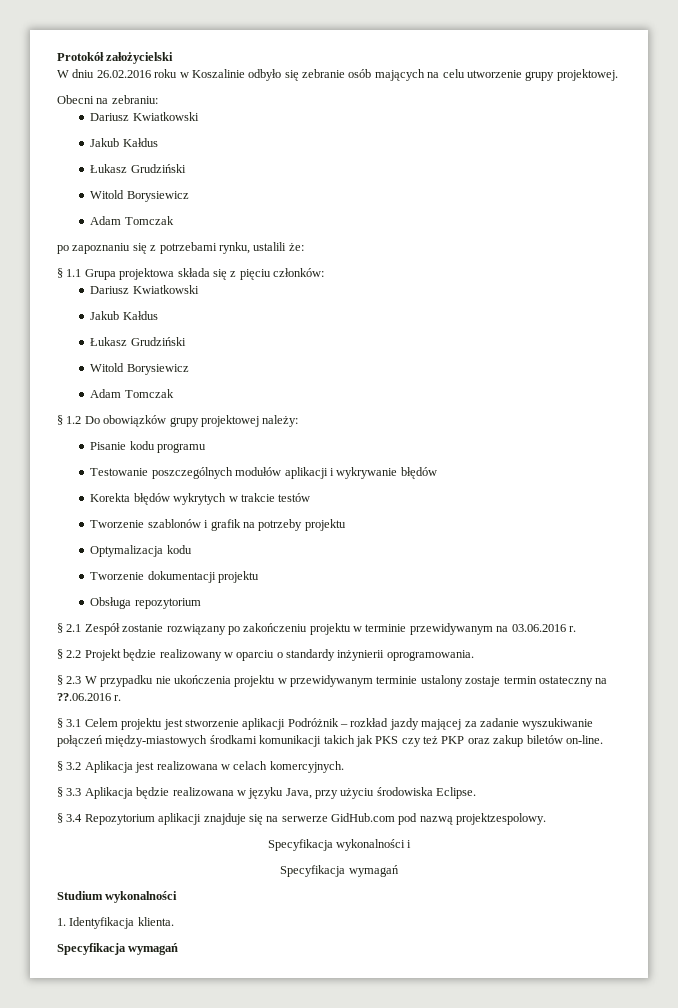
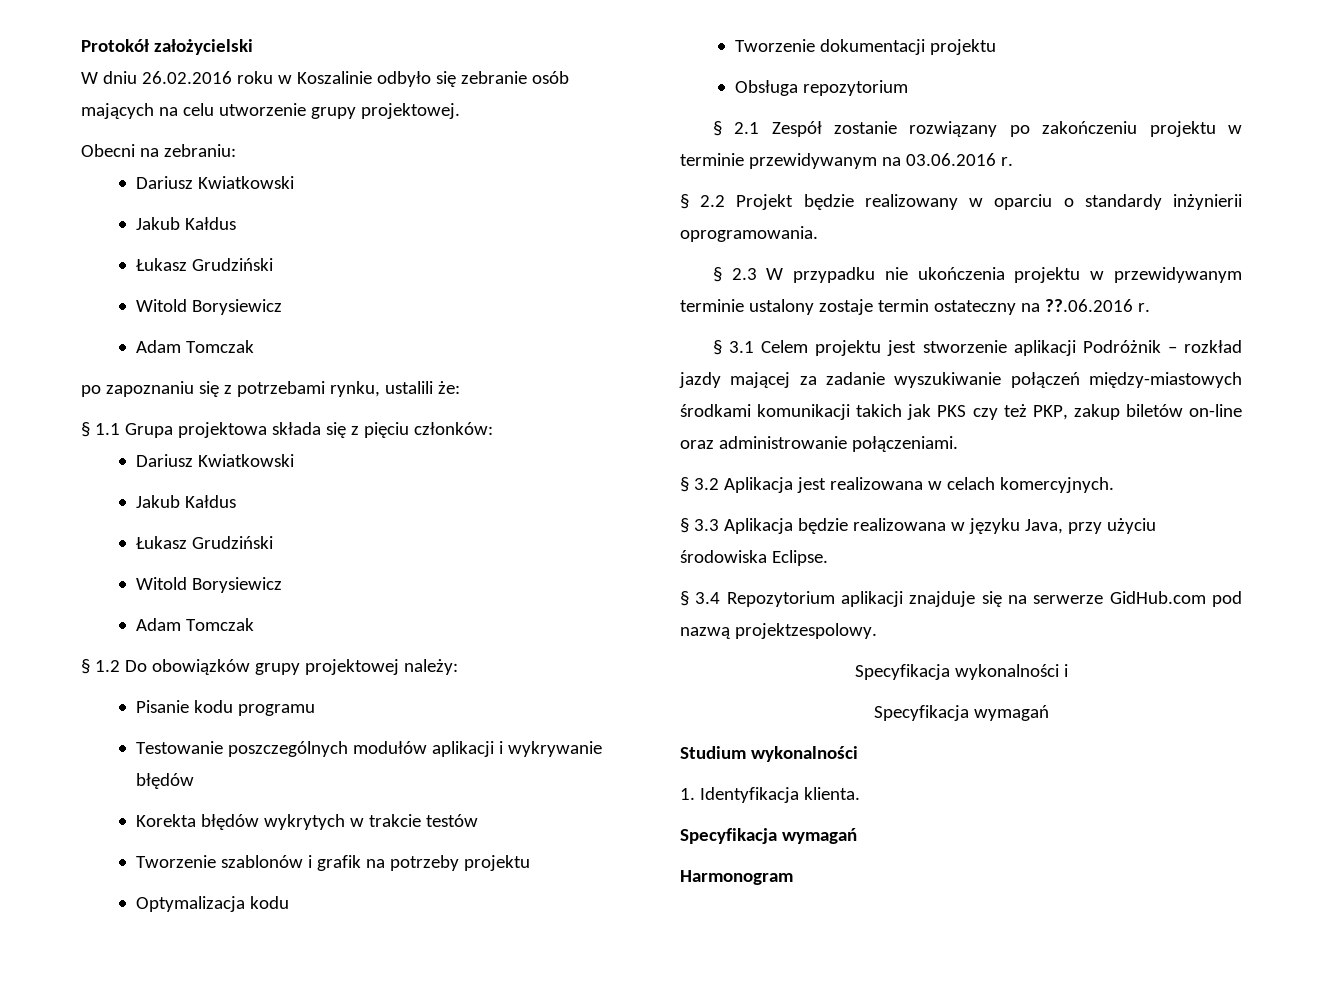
- § 3.1 Celem projektu jest stworzenie aplikacji Podróżnik – rozkład jazdy mającej za zadanie wyszukiwanie połączeń między-miastowych środkami komunikacji takich jak PKS czy też PKP oraz zakup biletów on-line.
+ § 3.1 Celem projektu jest stworzenie aplikacji Podróżnik – rozkład jazdy mającej za zadanie wyszukiwanie połączeń między-miastowych środkami komunikacji takich jak PKS czy też PKP, zakup biletów on-line oraz administrowanie połączeniami.
+ Harmonogram

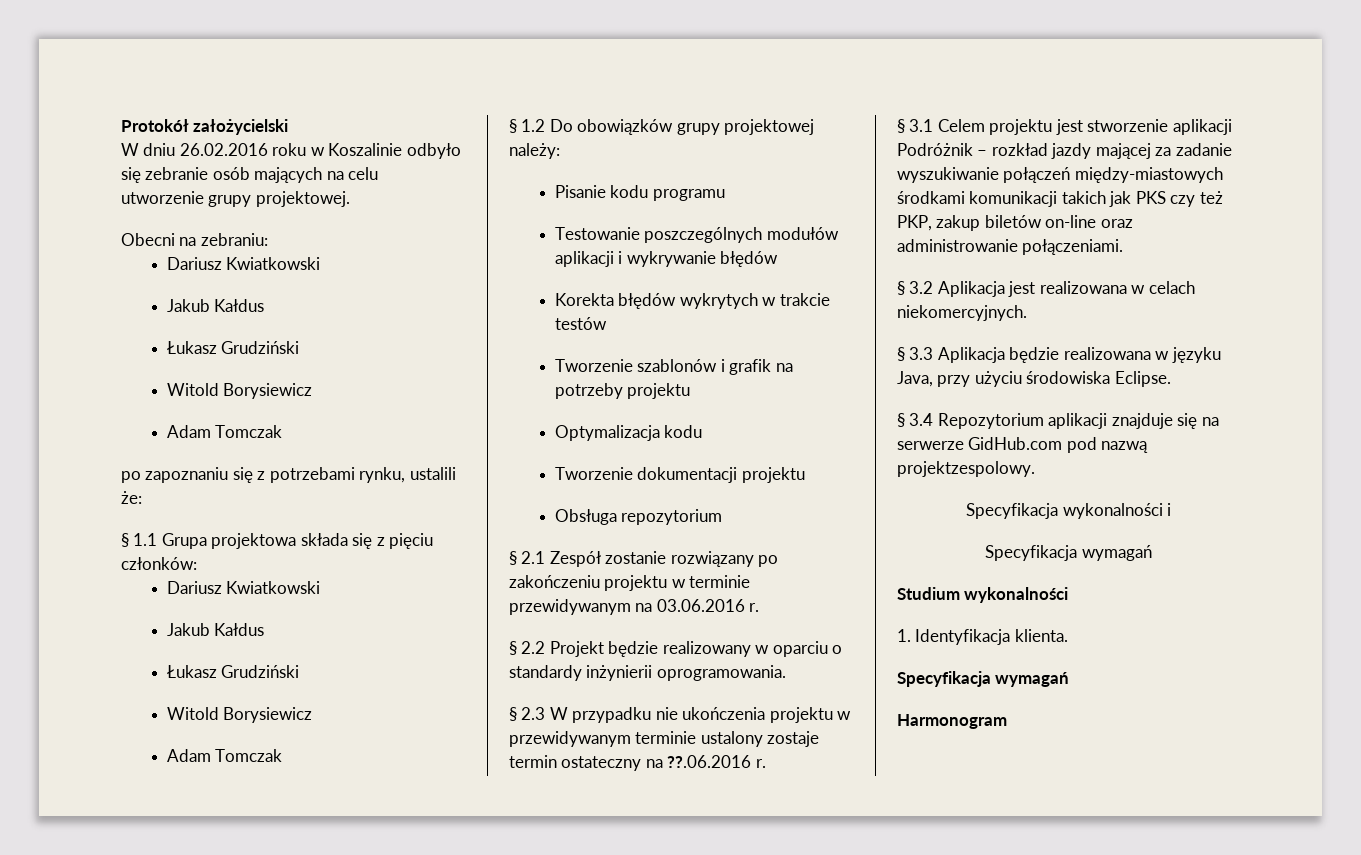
- § 3.2 Aplikacja jest realizowana w celach komercyjnych.
+ § 3.2 Aplikacja jest realizowana w celach niekomercyjnych.

